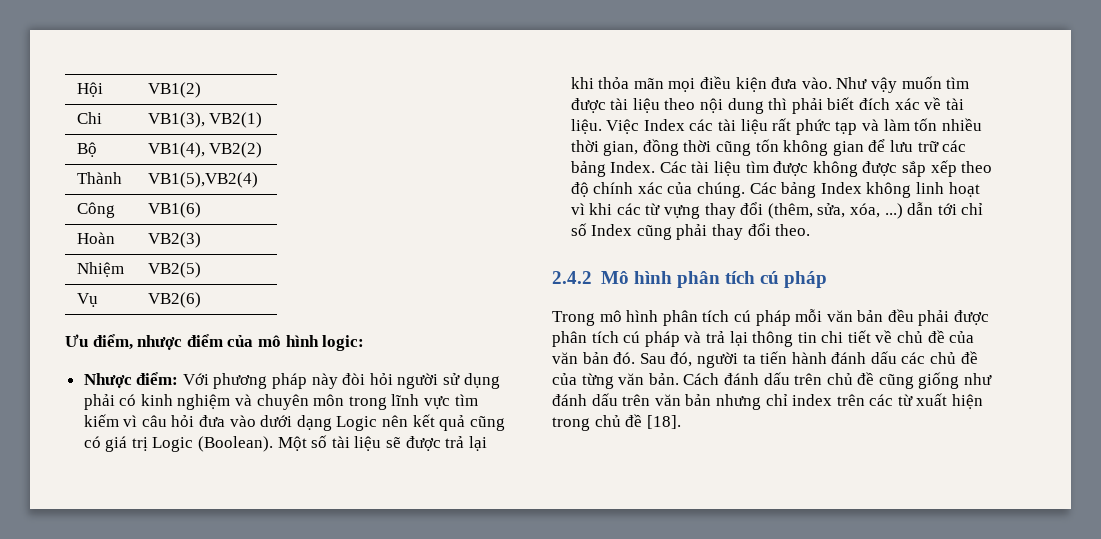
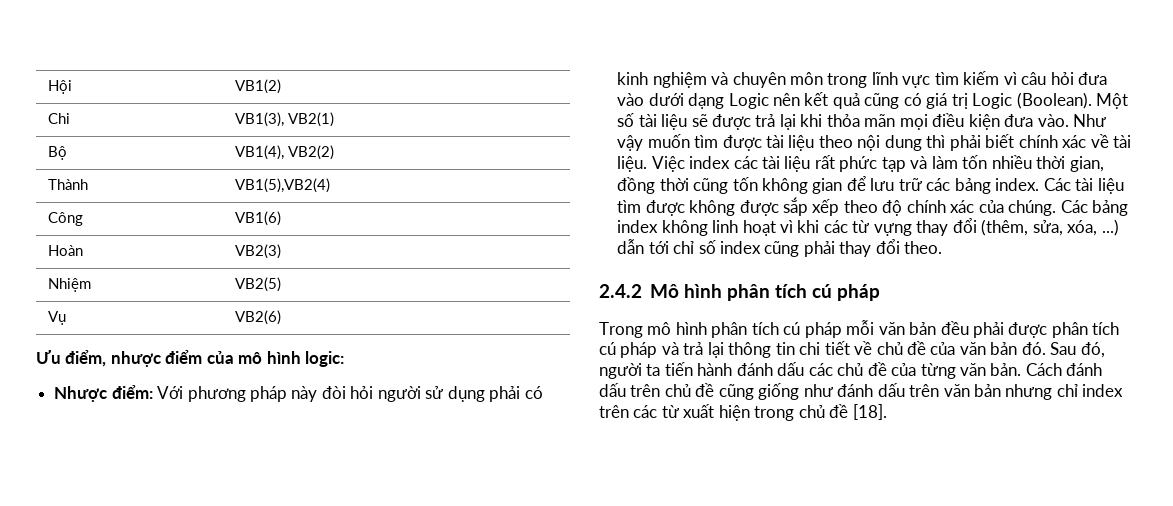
- Như vậy muốn tìm được tài liệu theo nội dung thì phải biết đích xác về tài liệu.
+ Như vậy muốn tìm được tài liệu theo nội dung thì phải biết chính xác về tài liệu.
- Việc Index các tài liệu rất phức tạp và làm tốn nhiều thời gian, đồng thời cũng tốn không gian để lưu trữ các bảng Index.
+ Việc index các tài liệu rất phức tạp và làm tốn nhiều thời gian, đồng thời cũng tốn không gian để lưu trữ các bảng index.
- Các bảng Index không linh hoạt vì khi các từ vựng thay đổi (thêm, sửa, xóa, ...) dẫn tới chỉ số Index cũng phải thay đổi theo.
+ Các bảng index không linh hoạt vì khi các từ vựng thay đổi (thêm, sửa, xóa, ...) dẫn tới chỉ số index cũng phải thay đổi theo.

